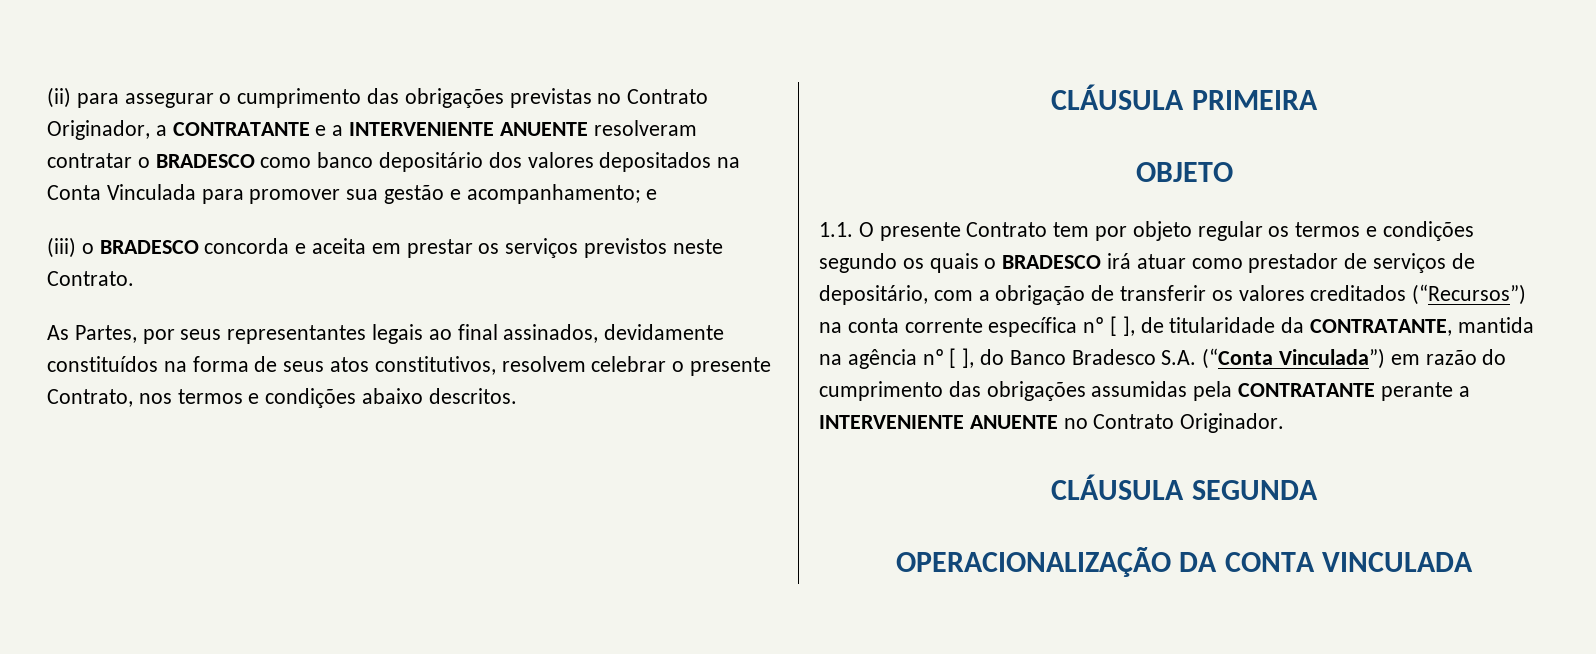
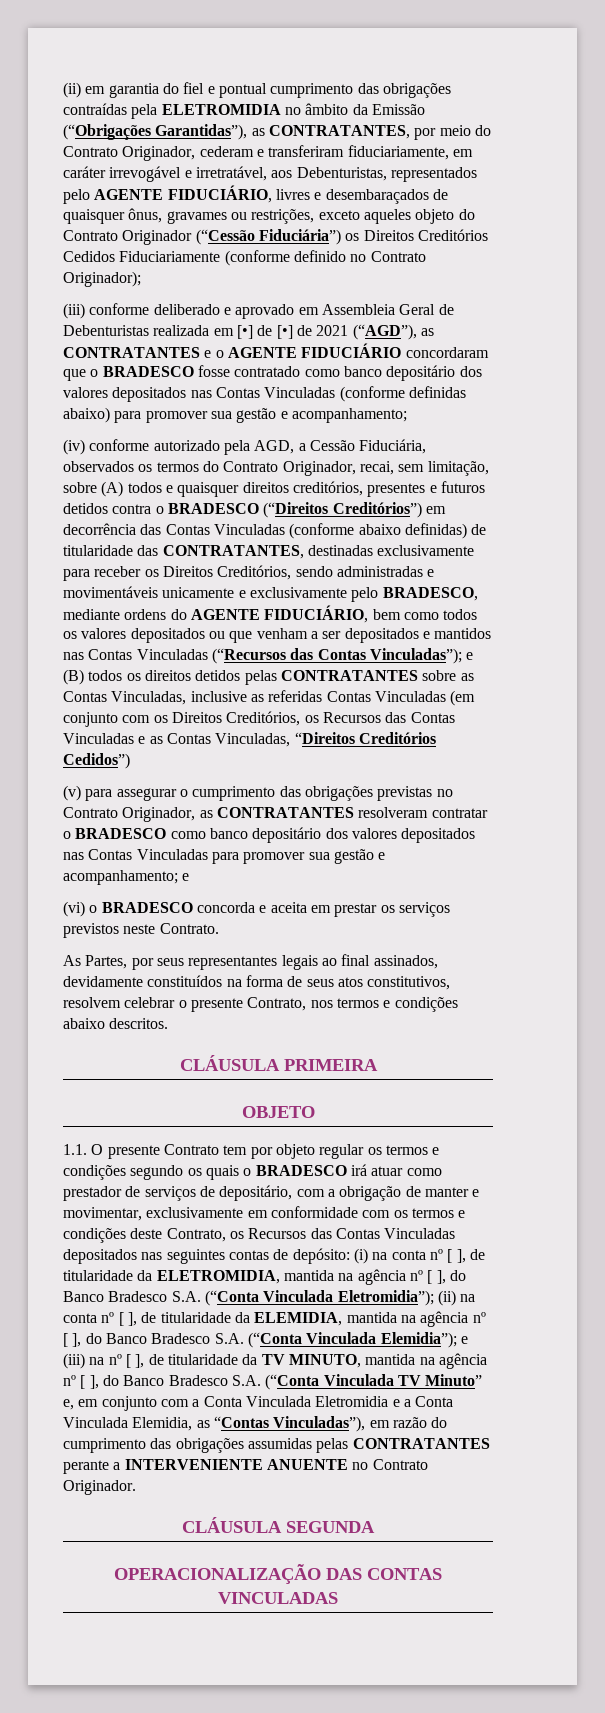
- (ii) para assegurar o cumprimento das obrigações previstas no Contrato Originador, a CONTRATANTE e a INTERVENIENTE ANUENTE resolveram contratar o BRADESCO como banco depositário dos valores depositados na Conta Vinculada para promover sua gestão e acompanhamento; e
+ (ii) em garantia do fiel e pontual cumprimento das obrigações contraídas pela ELETROMIDIA no âmbito da Emissão (“Obrigações Garantidas”), as CONTRATANTES, por meio do Contrato Originador, cederam e transferiram fiduciariamente, em caráter irrevogável e irretratável, aos Debenturistas, representados pelo AGENTE FIDUCIÁRIO, livres e desembaraçados de quaisquer ônus, gravames ou restrições, exceto aqueles objeto do Contrato Originador (“Cessão Fiduciária”) os Direitos Creditórios Cedidos Fiduciariamente (conforme definido no Contrato Originador);
+ (iii) conforme deliberado e aprovado em Assembleia Geral de Debenturistas realizada em [•] de [•] de 2021 (“AGD”), as CONTRATANTES e o AGENTE FIDUCIÁRIO concordaram que o BRADESCO fosse contratado como banco depositário dos valores depositados nas Contas Vinculadas (conforme definidas abaixo) para promover sua gestão e acompanhamento;
+ (iv) conforme autorizado pela AGD, a Cessão Fiduciária, observados os termos do Contrato Originador, recai, sem limitação, sobre (A) todos e quaisquer direitos creditórios, presentes e futuros detidos contra o BRADESCO (“Direitos Creditórios”) em decorrência das Contas Vinculadas (conforme abaixo definidas) de titularidade das CONTRATANTES, destinadas exclusivamente para receber os Direitos Creditórios, sendo administradas e movimentáveis unicamente e exclusivamente pelo BRADESCO, mediante ordens do AGENTE FIDUCIÁRIO, bem como todos os valores depositados ou que venham a ser depositados e mantidos nas Contas Vinculadas (“Recursos das Contas Vinculadas”); e (B) todos os direitos detidos pelas CONTRATANTES sobre as Contas Vinculadas, inclusive as referidas Contas Vinculadas (em conjunto com os Direitos Creditórios, os Recursos das Contas Vinculadas e as Contas Vinculadas, “Direitos Creditórios Cedidos”)
+ (v) para assegurar o cumprimento das obrigações previstas no Contrato Originador, as CONTRATANTES resolveram contratar o BRADESCO como banco depositário dos valores depositados nas Contas Vinculadas para promover sua gestão e acompanhamento; e
- (iii) o BRADESCO concorda e aceita em prestar os serviços previstos neste Contrato.
+ (vi) o BRADESCO concorda e aceita em prestar os serviços previstos neste Contrato.
- 1.1. O presente Contrato tem por objeto regular os termos e condições segundo os quais o BRADESCO irá atuar como prestador de serviços de depositário, com a obrigação de transferir os valores creditados (“Recursos”) na conta corrente específica nº [ ], de titularidade da CONTRATANTE, mantida na agência nº [ ], do Banco Bradesco S.A. (“Conta Vinculada”) em razão do cumprimento das obrigações assumidas pela CONTRATANTE perante a INTERVENIENTE ANUENTE no Contrato Originador.
+ 1.1. O presente Contrato tem por objeto regular os termos e condições segundo os quais o BRADESCO irá atuar como prestador de serviços de depositário, com a obrigação de manter e movimentar, exclusivamente em conformidade com os termos e condições deste Contrato, os Recursos das Contas Vinculadas depositados nas seguintes contas de depósito: (i) na conta nº [ ], de titularidade da ELETROMIDIA, mantida na agência nº [ ], do Banco Bradesco S.A. (“Conta Vinculada Eletromidia”); (ii) na conta nº [ ], de titularidade da ELEMIDIA, mantida na agência nº [ ], do Banco Bradesco S.A. (“Conta Vinculada Elemidia”); e (iii) na nº [ ], de titularidade da TV MINUTO, mantida na agência nº [ ], do Banco Bradesco S.A. (“Conta Vinculada TV Minuto” e, em conjunto com a Conta Vinculada Eletromidia e a Conta Vinculada Elemidia, as “Contas Vinculadas”), em razão do cumprimento das obrigações assumidas pelas CONTRATANTES perante a INTERVENIENTE ANUENTE no Contrato Originador.
- OPERACIONALIZAÇÃO DA CONTA VINCULADA
+ OPERACIONALIZAÇÃO DAS CONTAS VINCULADAS

